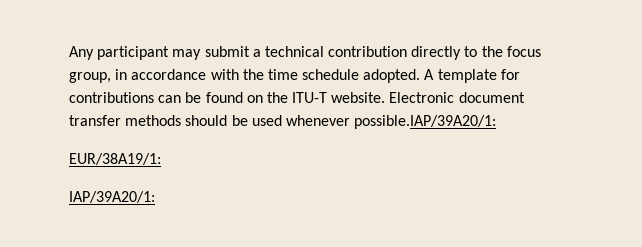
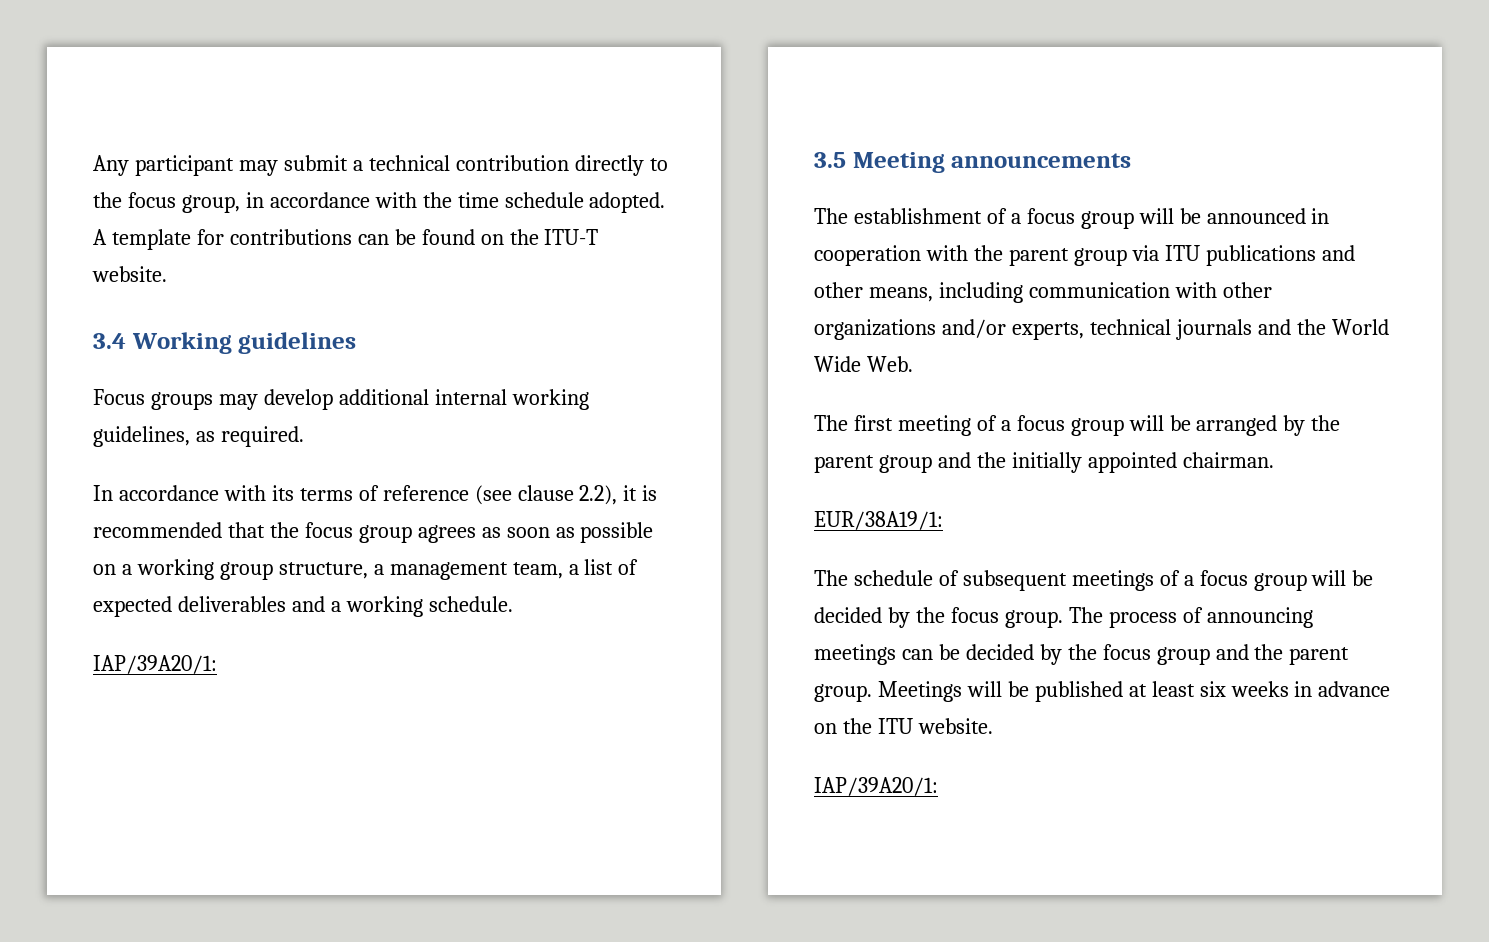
- A template for contributions can be found on the ITU-T website. Electronic document transfer methods should be used whenever possible.IAP/39A20/1:
+ A template for contributions can be found on the ITU-T website.
+ 3.4 Working guidelines
+ Focus groups may develop additional internal working guidelines, as required.
+ In accordance with its terms of reference (see clause 2.2), it is recommended that the focus group agrees as soon as possible on a working group structure, a management team, a list of expected deliverables and a working schedule.
+ IAP/39A20/1:
+ 3.5 Meeting announcements
+ The establishment of a focus group will be announced in cooperation with the parent group via ITU publications and other means, including communication with other organizations and/or experts, technical journals and the World Wide Web.
+ The first meeting of a focus group will be arranged by the parent group and the initially appointed chairman.
  EUR/38A19/1:
+ The schedule of subsequent meetings of a focus group will be decided by the focus group. The process of announcing meetings can be decided by the focus group and the parent group. Meetings will be published at least six weeks in advance on the ITU website.

